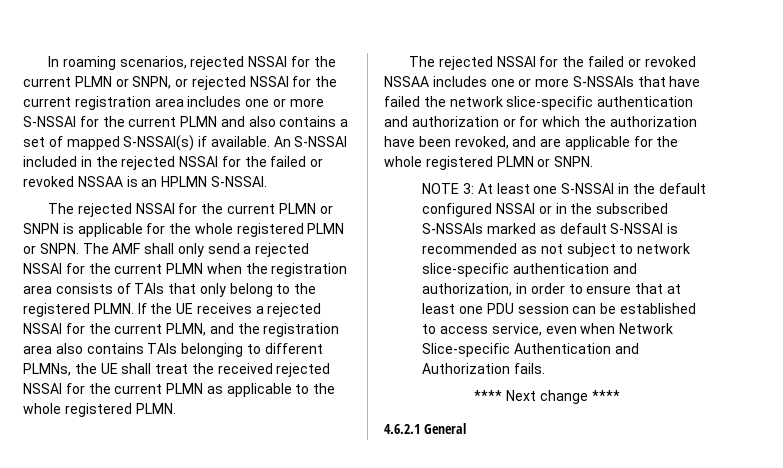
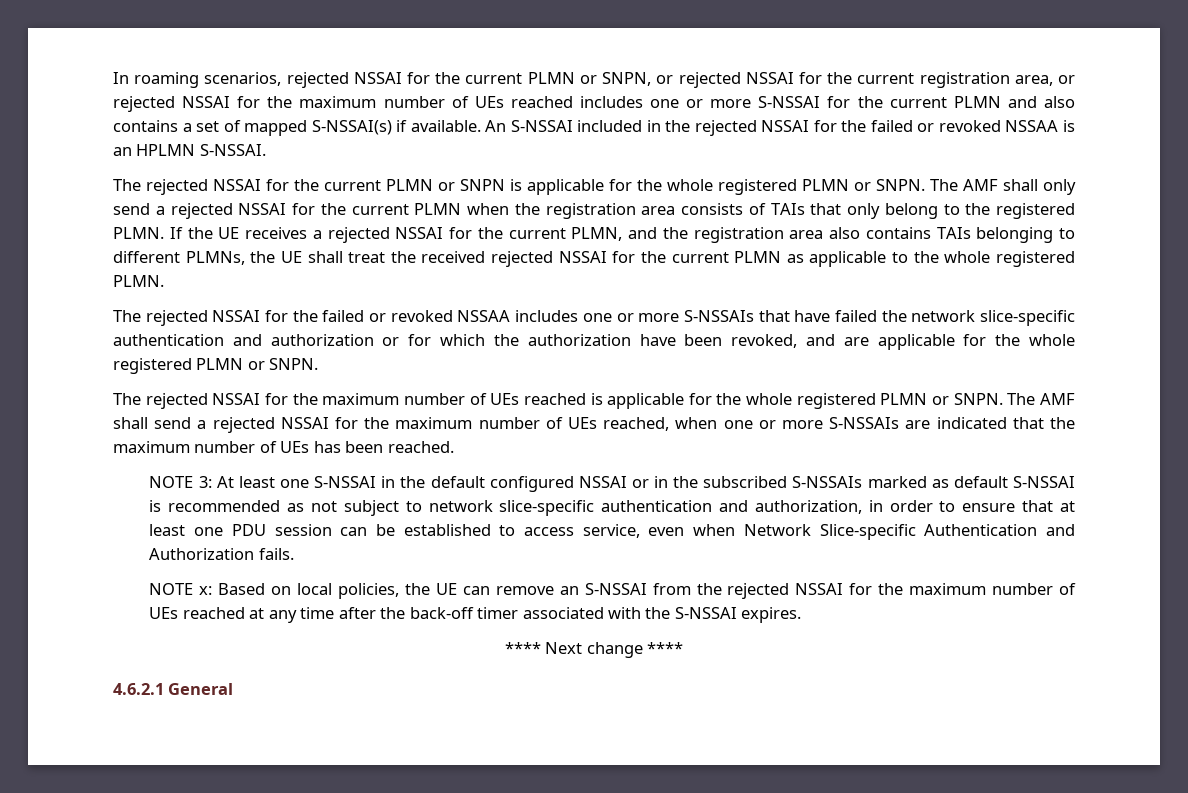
- In roaming scenarios, rejected NSSAI for the current PLMN or SNPN, or rejected NSSAI for the current registration area includes one or more S-NSSAI for the current PLMN and also contains a set of mapped S-NSSAI(s) if available.
+ In roaming scenarios, rejected NSSAI for the current PLMN or SNPN, or rejected NSSAI for the current registration area, or rejected NSSAI for the maximum number of UEs reached includes one or more S-NSSAI for the current PLMN and also contains a set of mapped S-NSSAI(s) if available.
+ The rejected NSSAI for the maximum number of UEs reached is applicable for the whole registered PLMN or SNPN. The AMF shall send a rejected NSSAI for the maximum number of UEs reached, when one or more S-NSSAIs are indicated that the maximum number of UEs has been reached.
+ NOTE x: Based on local policies, the UE can remove an S-NSSAI from the rejected NSSAI for the maximum number of UEs reached at any time after the back-off timer associated with the S-NSSAI expires.

